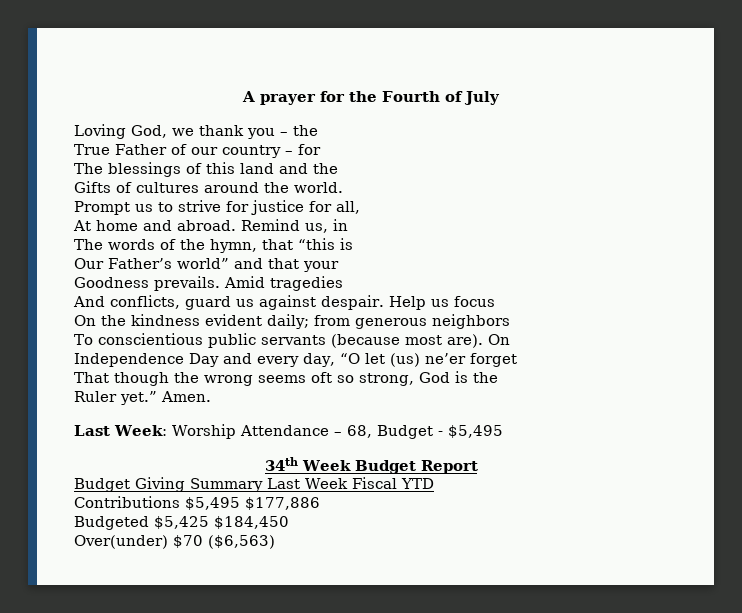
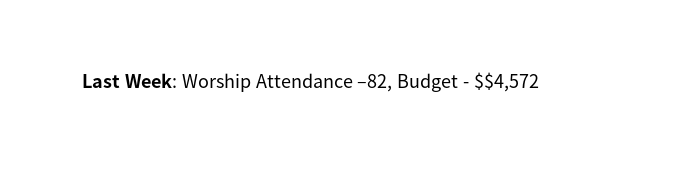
- A prayer for the Fourth of July
- Loving God, we thank you – the
- True Father of our country – for
- The blessings of this land and the
- Gifts of cultures around the world.
- Prompt us to strive for justice for all,
- At home and abroad. Remind us, in
- The words of the hymn, that “this is
- Our Father’s world” and that your
- Goodness prevails. Amid tragedies
- And conflicts, guard us against despair. Help us focus
- On the kindness evident daily; from generous neighbors
- To conscientious public servants (because most are). On
- Independence Day and every day, “O let (us) ne’er forget
- That though the wrong seems oft so strong, God is the
- Ruler yet.” Amen.
- Last Week: Worship Attendance – 68, Budget - $5,495
- 34th Week Budget Report
- Budget Giving Summary Last Week Fiscal YTD
- Contributions $5,495 $177,886
- Budgeted $5,425 $184,450
- Over(under) $70 ($6,563)
+ Last Week: Worship Attendance –82, Budget - $$4,572

